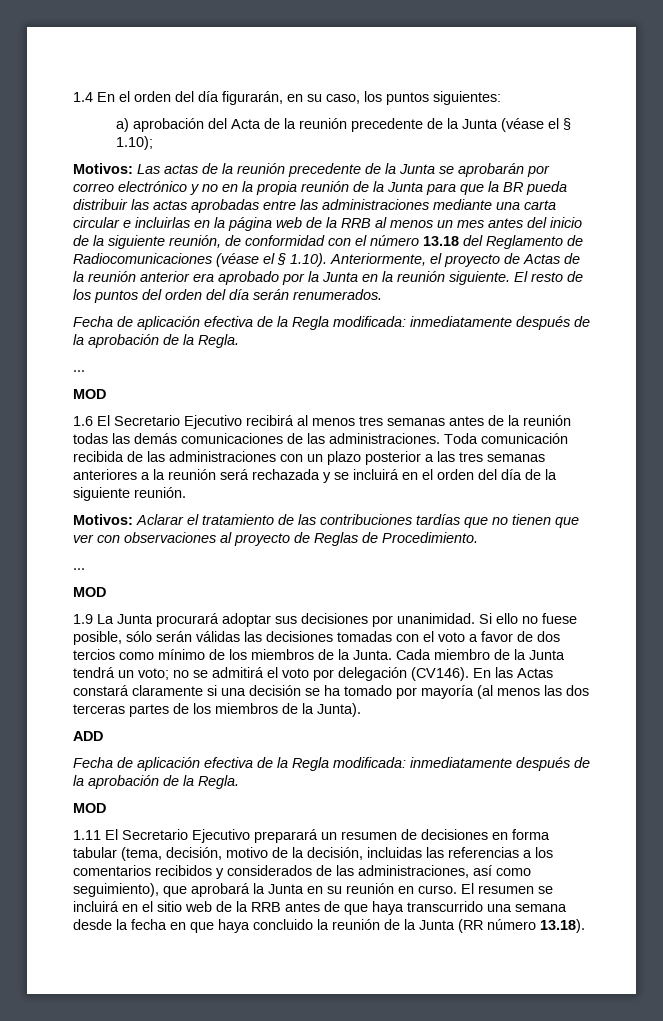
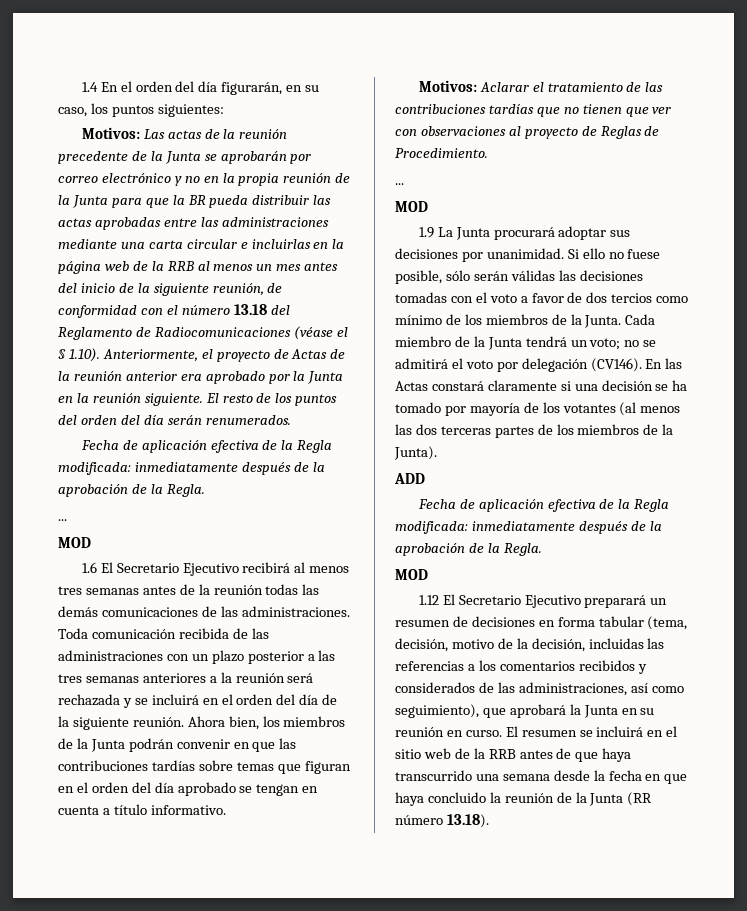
- a) aprobación del Acta de la reunión precedente de la Junta (véase el § 1.10);
+ Ahora bien, los miembros de la Junta podrán convenir en que las contribuciones tardías sobre temas que figuran en el orden del día aprobado se tengan en cuenta a título informativo.
- En las Actas constará claramente si una decisión se ha tomado por mayoría (al menos las dos terceras partes de los miembros de la Junta).
+ En las Actas constará claramente si una decisión se ha tomado por mayoría de los votantes (al menos las dos terceras partes de los miembros de la Junta).
- 1.11 El Secretario Ejecutivo preparará un resumen de decisiones en forma tabular (tema, decisión, motivo de la decisión, incluidas las referencias a los comentarios recibidos y considerados de las administraciones, así como seguimiento), que aprobará la Junta en su reunión en curso.
+ 1.12 El Secretario Ejecutivo preparará un resumen de decisiones en forma tabular (tema, decisión, motivo de la decisión, incluidas las referencias a los comentarios recibidos y considerados de las administraciones, así como seguimiento), que aprobará la Junta en su reunión en curso.

